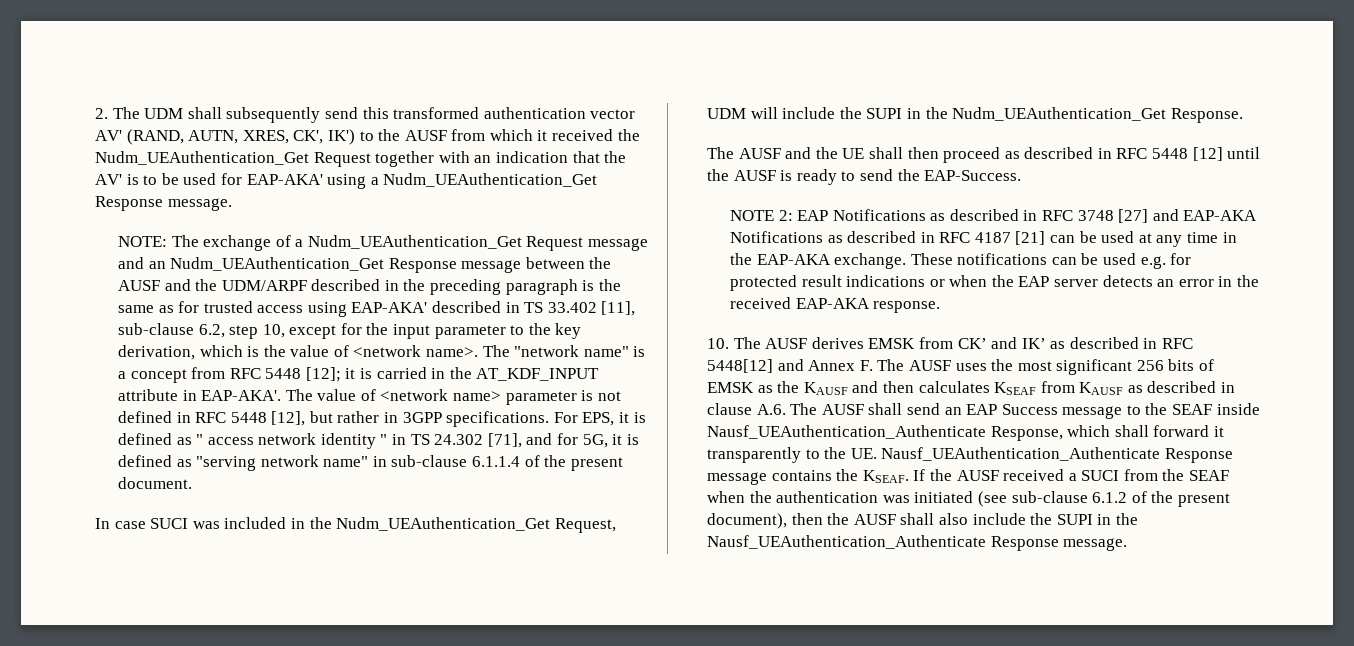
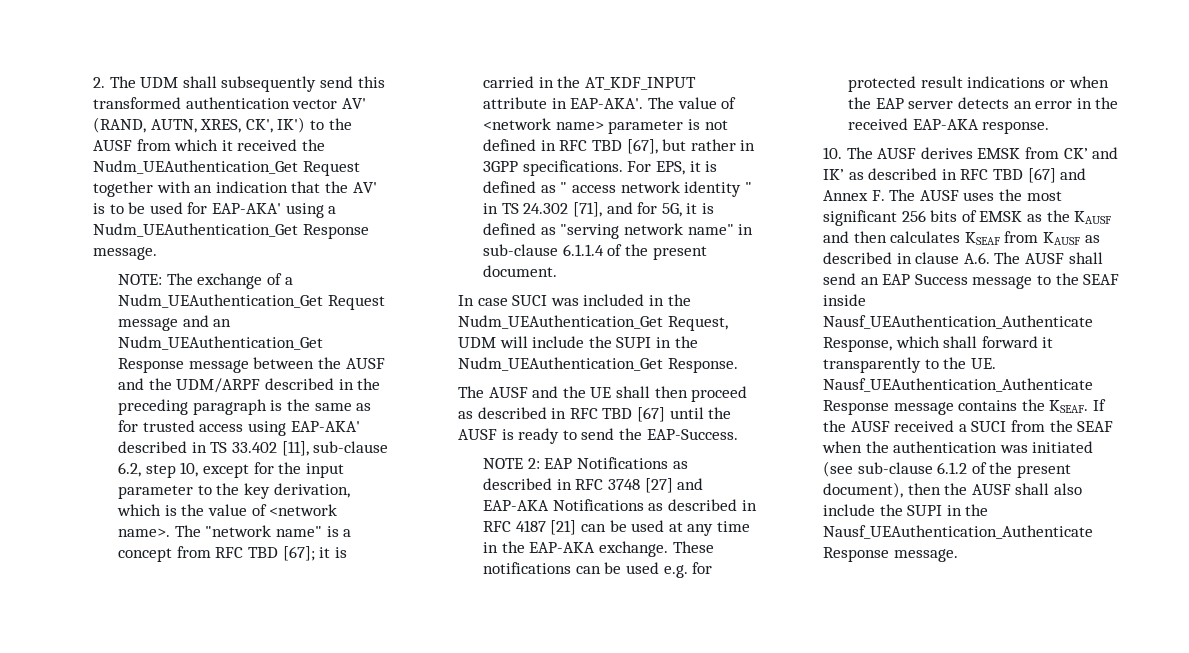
- The "network name" is a concept from RFC 5448 [12]; it is carried in the AT_KDF_INPUT attribute in EAP-AKA'.
+ The "network name" is a concept from RFC TBD [67]; it is carried in the AT_KDF_INPUT attribute in EAP-AKA'.
- The value of <network name> parameter is not defined in RFC 5448 [12], but rather in 3GPP specifications.
+ The value of <network name> parameter is not defined in RFC TBD [67], but rather in 3GPP specifications.
- The AUSF and the UE shall then proceed as described in RFC 5448 [12] until the AUSF is ready to send the EAP-Success.
+ The AUSF and the UE shall then proceed as described in RFC TBD [67] until the AUSF is ready to send the EAP-Success.
- 10. The AUSF derives EMSK from CK’ and IK’ as described in RFC 5448[12] and Annex F. The AUSF uses the most significant 256 bits of EMSK as the KAUSF and then calculates KSEAF from KAUSF as described in clause A.6. The AUSF shall send an EAP Success message to the SEAF inside Nausf_UEAuthentication_Authenticate Response, which shall forward it transparently to the UE. Nausf_UEAuthentication_Authenticate Response message contains the KSEAF.
+ 10. The AUSF derives EMSK from CK’ and IK’ as described in RFC TBD [67] and Annex F. The AUSF uses the most significant 256 bits of EMSK as the KAUSF and then calculates KSEAF from KAUSF as described in clause A.6. The AUSF shall send an EAP Success message to the SEAF inside Nausf_UEAuthentication_Authenticate Response, which shall forward it transparently to the UE. Nausf_UEAuthentication_Authenticate Response message contains the KSEAF.

